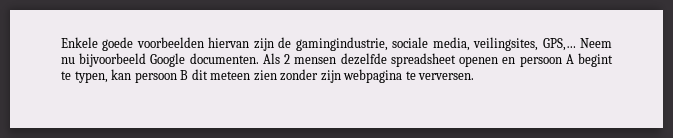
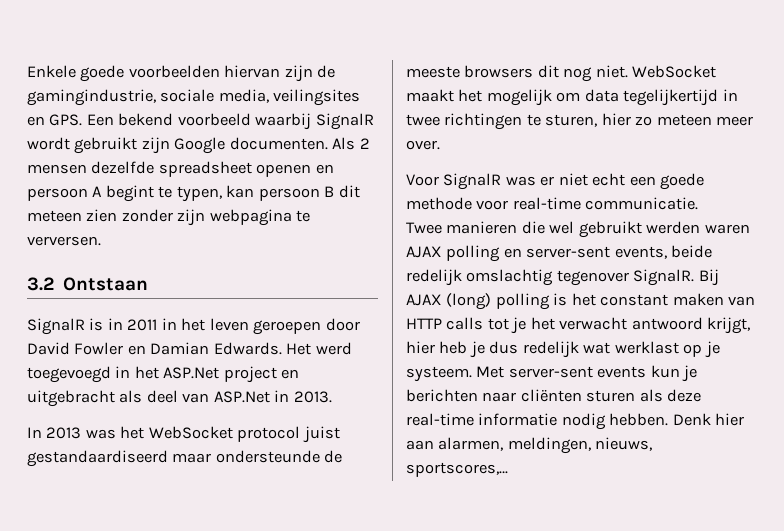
- Enkele goede voorbeelden hiervan zijn de gamingindustrie, sociale media, veilingsites, GPS,… Neem nu bijvoorbeeld Google documenten.
+ Enkele goede voorbeelden hiervan zijn de gamingindustrie, sociale media, veilingsites en GPS. Een bekend voorbeeld waarbij SignalR wordt gebruikt zijn Google documenten.
+ 3.2 Ontstaan
+ SignalR is in 2011 in het leven geroepen door David Fowler en Damian Edwards. Het werd toegevoegd in het ASP.Net project en uitgebracht als deel van ASP.Net in 2013.
+ In 2013 was het WebSocket protocol juist gestandaardiseerd maar ondersteunde de meeste browsers dit nog niet. WebSocket maakt het mogelijk om data tegelijkertijd in twee richtingen te sturen, hier zo meteen meer over.
+ Voor SignalR was er niet echt een goede methode voor real-time communicatie.
+ Twee manieren die wel gebruikt werden waren AJAX polling en server-sent events, beide redelijk omslachtig tegenover SignalR. Bij AJAX (long) polling is het constant maken van HTTP calls tot je het verwacht antwoord krijgt, hier heb je dus redelijk wat werklast op je systeem. Met server-sent events kun je berichten naar cliënten sturen als deze real-time informatie nodig hebben. Denk hier aan alarmen, meldingen, nieuws, sportscores,…

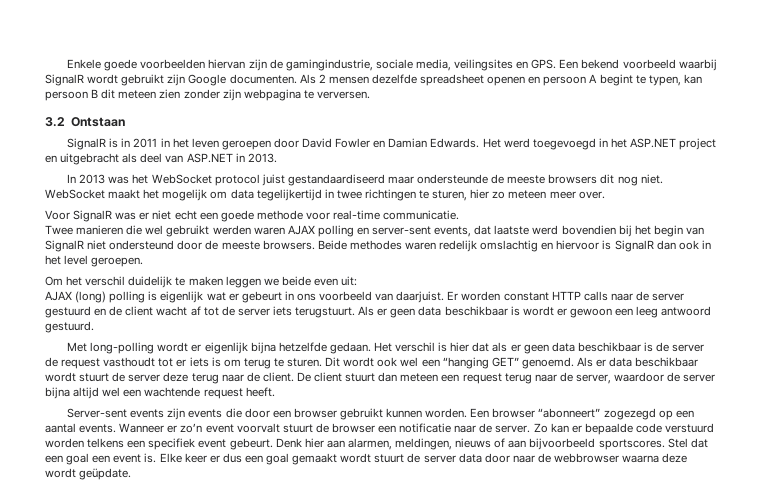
- Het werd toegevoegd in het ASP.Net project en uitgebracht als deel van ASP.Net in 2013.
+ Het werd toegevoegd in het ASP.NET project en uitgebracht als deel van ASP.NET in 2013.
- Twee manieren die wel gebruikt werden waren AJAX polling en server-sent events, beide redelijk omslachtig tegenover SignalR. Bij AJAX (long) polling is het constant maken van HTTP calls tot je het verwacht antwoord krijgt, hier heb je dus redelijk wat werklast op je systeem. Met server-sent events kun je berichten naar cliënten sturen als deze real-time informatie nodig hebben.
+ Twee manieren die wel gebruikt werden waren AJAX polling en server-sent events, dat laatste werd bovendien bij het begin van SignalR niet ondersteund door de meeste browsers. Beide methodes waren redelijk omslachtig en hiervoor is SignalR dan ook in het level geroepen.
+ Om het verschil duidelijk te maken leggen we beide even uit:
+ AJAX (long) polling is eigenlijk wat er gebeurt in ons voorbeeld van daarjuist. Er worden constant HTTP calls naar de server gestuurd en de client wacht af tot de server iets terugstuurt. Als er geen data beschikbaar is wordt er gewoon een leeg antwoord gestuurd.
+ Met long-polling wordt er eigenlijk bijna hetzelfde gedaan. Het verschil is hier dat als er geen data beschikbaar is de server de request vasthoudt tot er iets is om terug te sturen. Dit wordt ook wel een “hanging GET” genoemd. Als er data beschikbaar wordt stuurt de server deze terug naar de client. De client stuurt dan meteen een request terug naar de server, waardoor de server bijna altijd wel een wachtende request heeft.
+ Server-sent events zijn events die door een browser gebruikt kunnen worden. Een browser “abonneert” zogezegd op een aantal events. Wanneer er zo’n event voorvalt stuurt de browser een notificatie naar de server. Zo kan er bepaalde code verstuurd worden telkens een specifiek event gebeurt.
- Denk hier aan alarmen, meldingen, nieuws, sportscores,…
+ Denk hier aan alarmen, meldingen, nieuws of aan bijvoorbeeld sportscores. Stel dat een goal een event is. Elke keer er dus een goal gemaakt wordt stuurt de server data door naar de webbrowser waarna deze wordt geüpdate.

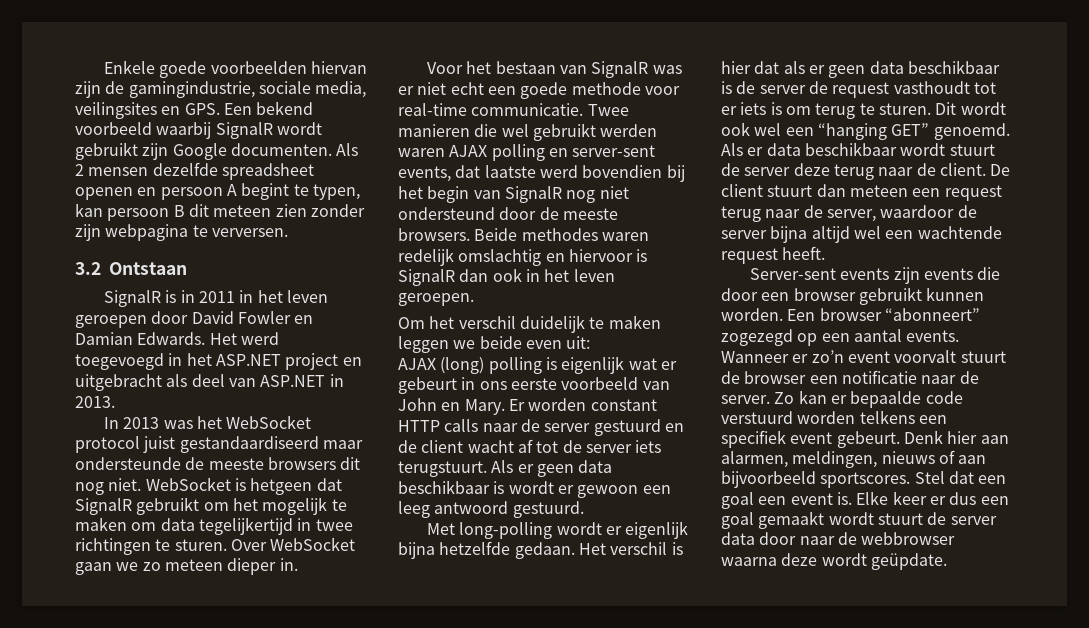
- WebSocket maakt het mogelijk om data tegelijkertijd in twee richtingen te sturen, hier zo meteen meer over.
- Voor SignalR was er niet echt een goede methode voor real-time communicatie.
- Twee manieren die wel gebruikt werden waren AJAX polling en server-sent events, dat laatste werd bovendien bij het begin van SignalR niet ondersteund door de meeste browsers.
+ WebSocket is hetgeen dat SignalR gebruikt om het mogelijk te maken om data tegelijkertijd in twee richtingen te sturen. Over WebSocket gaan we zo meteen dieper in.
+ Voor het bestaan van SignalR was er niet echt een goede methode voor real-time communicatie. Twee manieren die wel gebruikt werden waren AJAX polling en server-sent events, dat laatste werd bovendien bij het begin van SignalR nog niet ondersteund door de meeste browsers.
- Beide methodes waren redelijk omslachtig en hiervoor is SignalR dan ook in het level geroepen.
+ Beide methodes waren redelijk omslachtig en hiervoor is SignalR dan ook in het leven geroepen.
- AJAX (long) polling is eigenlijk wat er gebeurt in ons voorbeeld van daarjuist.
+ AJAX (long) polling is eigenlijk wat er gebeurt in ons eerste voorbeeld van John en Mary.

